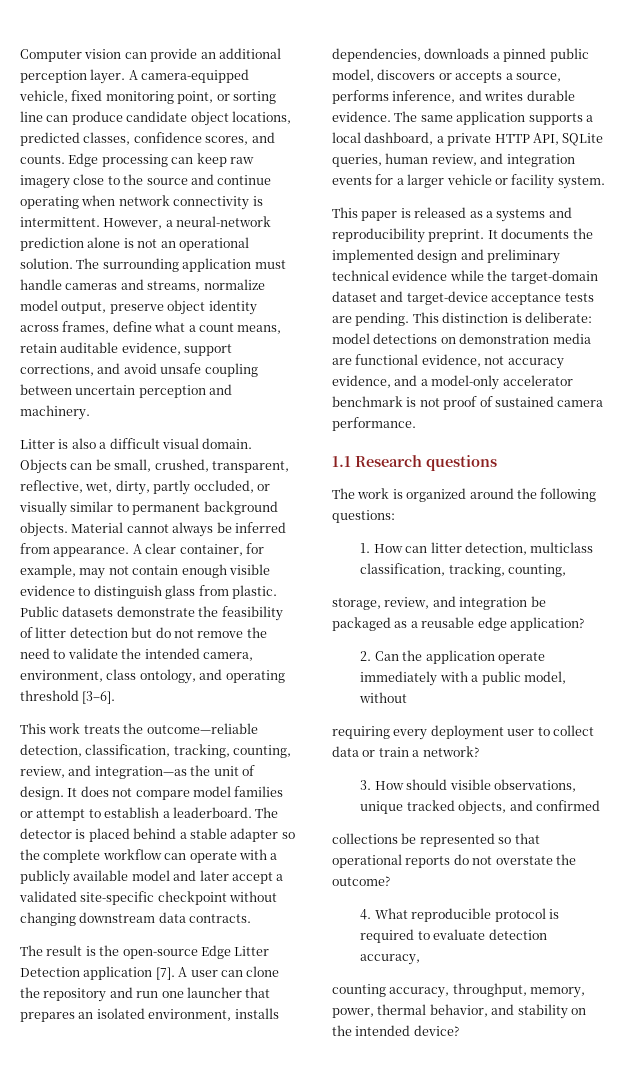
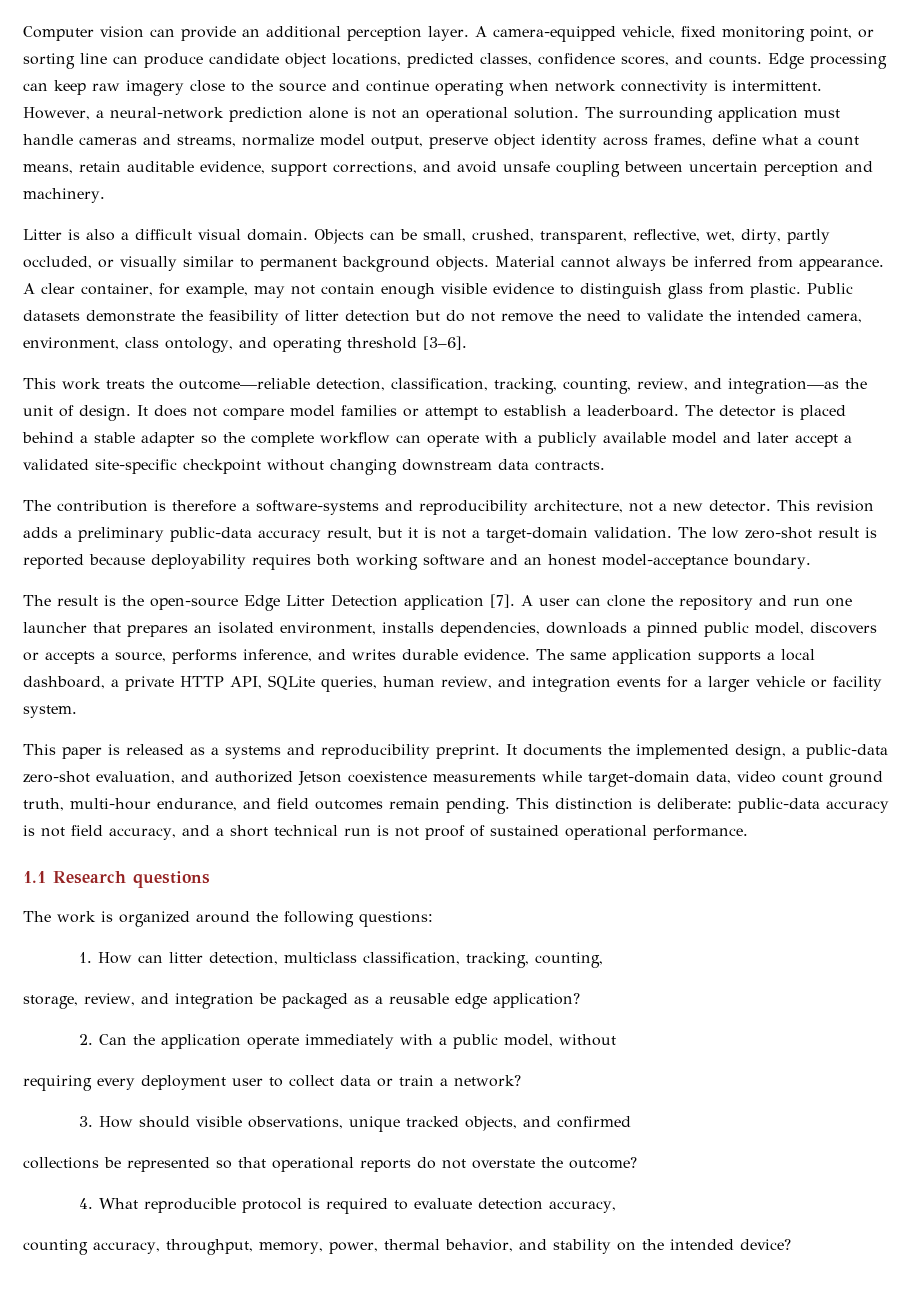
+ The contribution is therefore a software-systems and reproducibility architecture, not a new detector. This revision adds a preliminary public-data accuracy result, but it is not a target-domain validation. The low zero-shot result is reported because deployability requires both working software and an honest model-acceptance boundary.
- It documents the implemented design and preliminary technical evidence while the target-domain dataset and target-device acceptance tests are pending.
+ It documents the implemented design, a public-data zero-shot evaluation, and authorized Jetson coexistence measurements while target-domain data, video count ground truth, multi-hour endurance, and field outcomes remain pending.
- This distinction is deliberate: model detections on demonstration media are functional evidence, not accuracy evidence, and a model-only accelerator benchmark is not proof of sustained camera performance.
+ This distinction is deliberate: public-data accuracy is not field accuracy, and a short technical run is not proof of sustained operational performance.

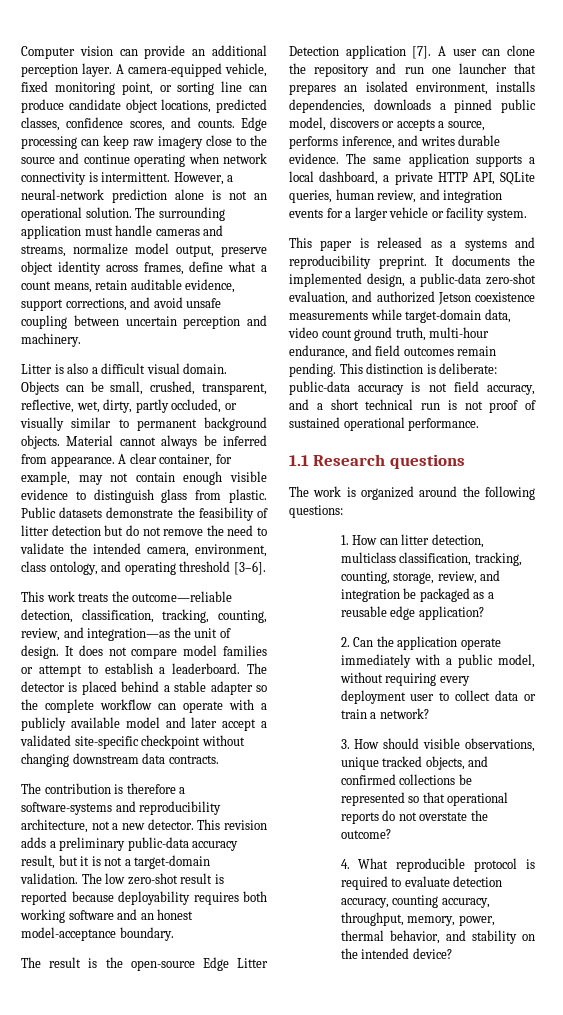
- 1. How can litter detection, multiclass classification, tracking, counting,
- storage, review, and integration be packaged as a reusable edge application?
+ 1. How can litter detection, multiclass classification, tracking, counting, storage, review, and integration be packaged as a reusable edge application?
- 2. Can the application operate immediately with a public model, without
- requiring every deployment user to collect data or train a network?
+ 2. Can the application operate immediately with a public model, without requiring every deployment user to collect data or train a network?
- 3. How should visible observations, unique tracked objects, and confirmed
- collections be represented so that operational reports do not overstate the outcome?
+ 3. How should visible observations, unique tracked objects, and confirmed collections be represented so that operational reports do not overstate the outcome?
- 4. What reproducible protocol is required to evaluate detection accuracy,
- counting accuracy, throughput, memory, power, thermal behavior, and stability on the intended device?
+ 4. What reproducible protocol is required to evaluate detection accuracy, counting accuracy, throughput, memory, power, thermal behavior, and stability on the intended device?

